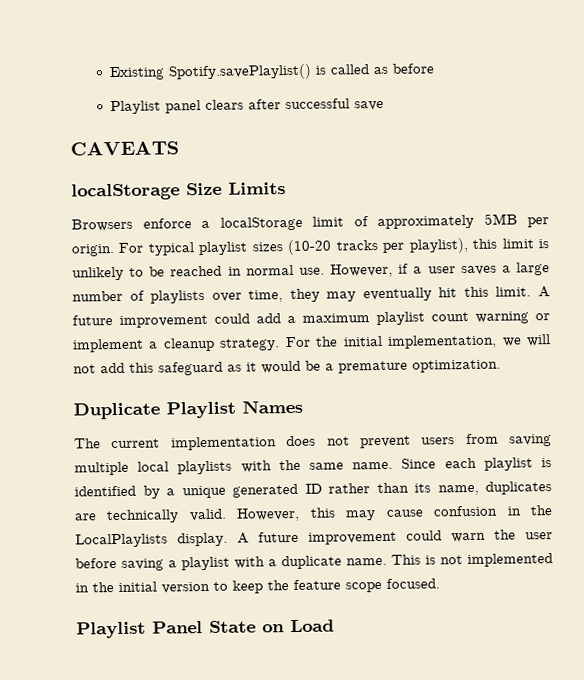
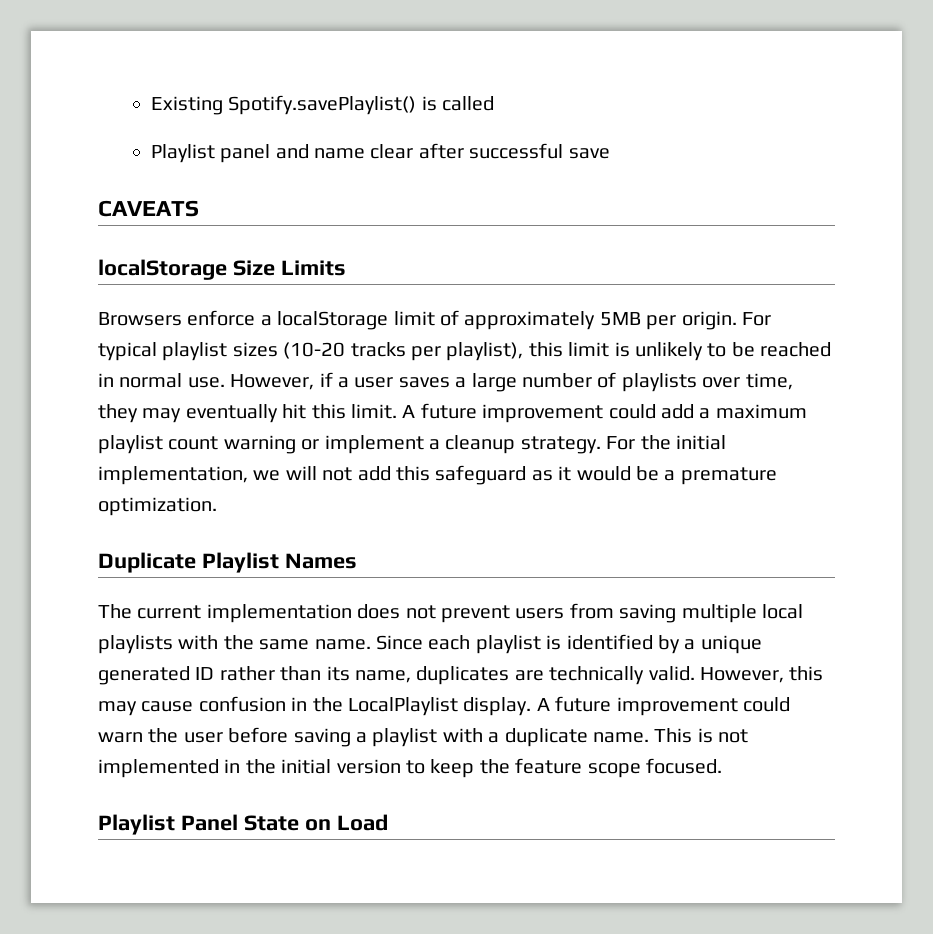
- Existing Spotify.savePlaylist() is called as before
+ Existing Spotify.savePlaylist() is called
- Playlist panel clears after successful save
+ Playlist panel and name clear after successful save
- However, this may cause confusion in the LocalPlaylists display.
+ However, this may cause confusion in the LocalPlaylist display.

